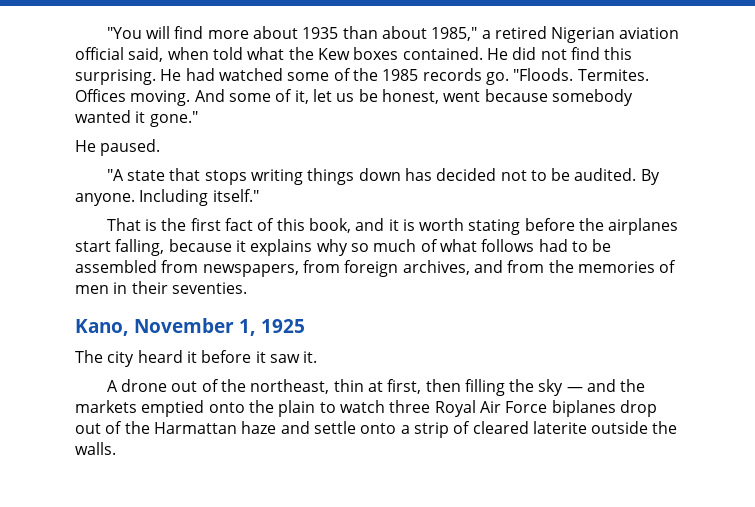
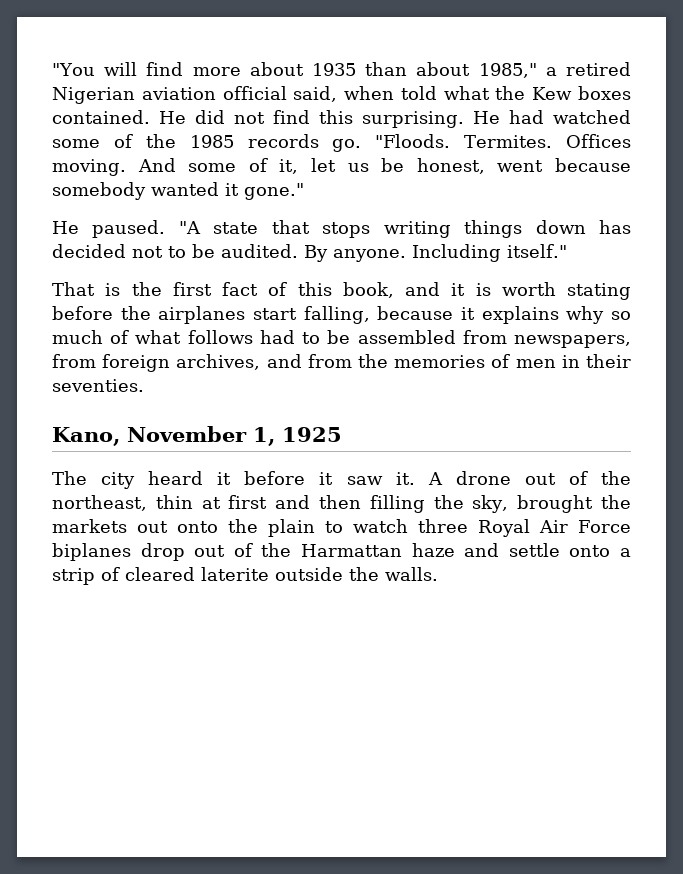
- He paused.
- "A state that stops writing things down has decided not to be audited.
+ He paused. "A state that stops writing things down has decided not to be audited.
- The city heard it before it saw it.
- A drone out of the northeast, thin at first, then filling the sky — and the markets emptied onto the plain to watch three Royal Air Force biplanes drop out of the Harmattan haze and settle onto a strip of cleared laterite outside the walls.
+ The city heard it before it saw it. A drone out of the northeast, thin at first and then filling the sky, brought the markets out onto the plain to watch three Royal Air Force biplanes drop out of the Harmattan haze and settle onto a strip of cleared laterite outside the walls.

